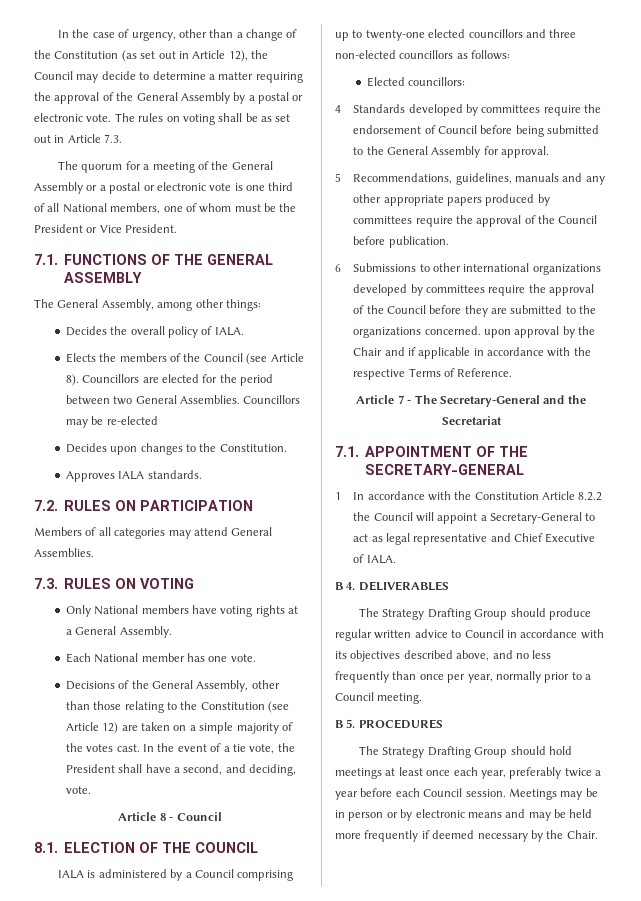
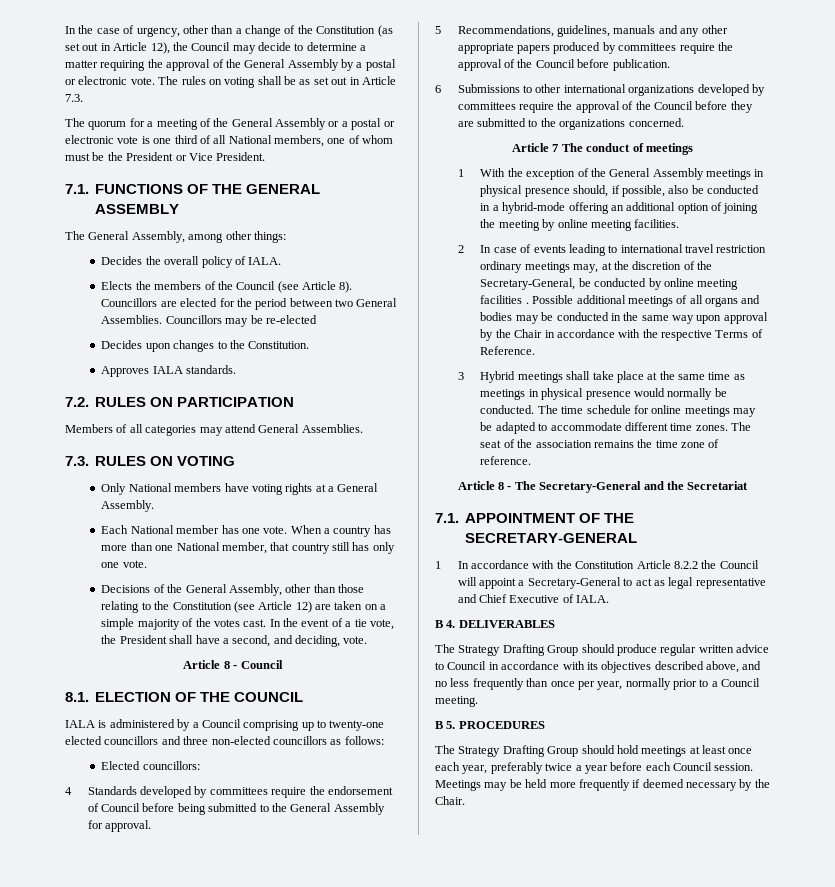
+ When a country has more than one National member, that country still has only one vote.
- 6 Submissions to other international organizations developed by committees require the approval of the Council before they are submitted to the organizations concerned. upon approval by the Chair and if applicable in accordance with the respective Terms of Reference.
+ 6 Submissions to other international organizations developed by committees require the approval of the Council before they are submitted to the organizations concerned.
+ Article 7 The conduct of meetings
+ 1 With the exception of the General Assembly meetings in physical presence should, if possible, also be conducted in a hybrid-mode offering an additional option of joining the meeting by online meeting facilities.
+ 2 In case of events leading to international travel restriction ordinary meetings may, at the discretion of the Secretary-General, be conducted by online meeting facilities . Possible additional meetings of all organs and bodies may be conducted in the same way upon approval by the Chair in accordance with the respective Terms of Reference.
- Article 7 - The Secretary-General and the Secretariat
+ 3 Hybrid meetings shall take place at the same time as meetings in physical presence would normally be conducted. The time schedule for online meetings may be adapted to accommodate different time zones. The seat of the association remains the time zone of reference.
+ Article 8 - The Secretary-General and the Secretariat
- Meetings may be in person or by electronic means and may be held more frequently if deemed necessary by the Chair.
+ Meetings may be held more frequently if deemed necessary by the Chair.

